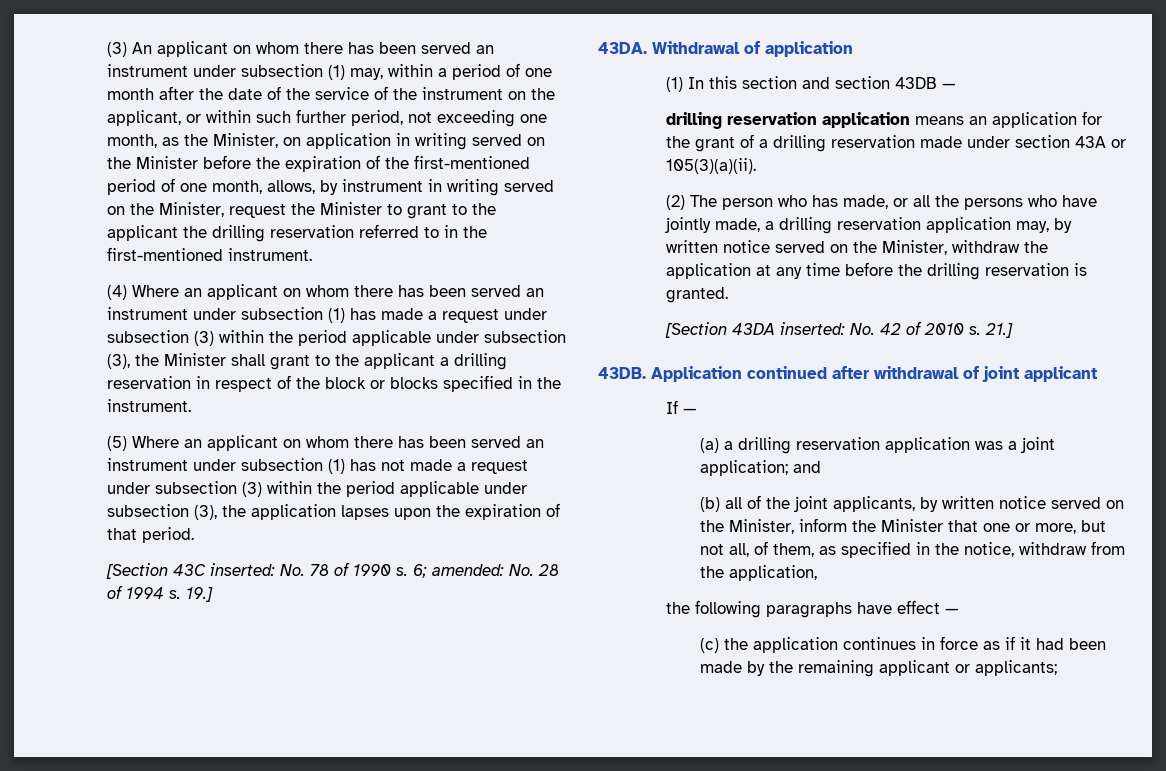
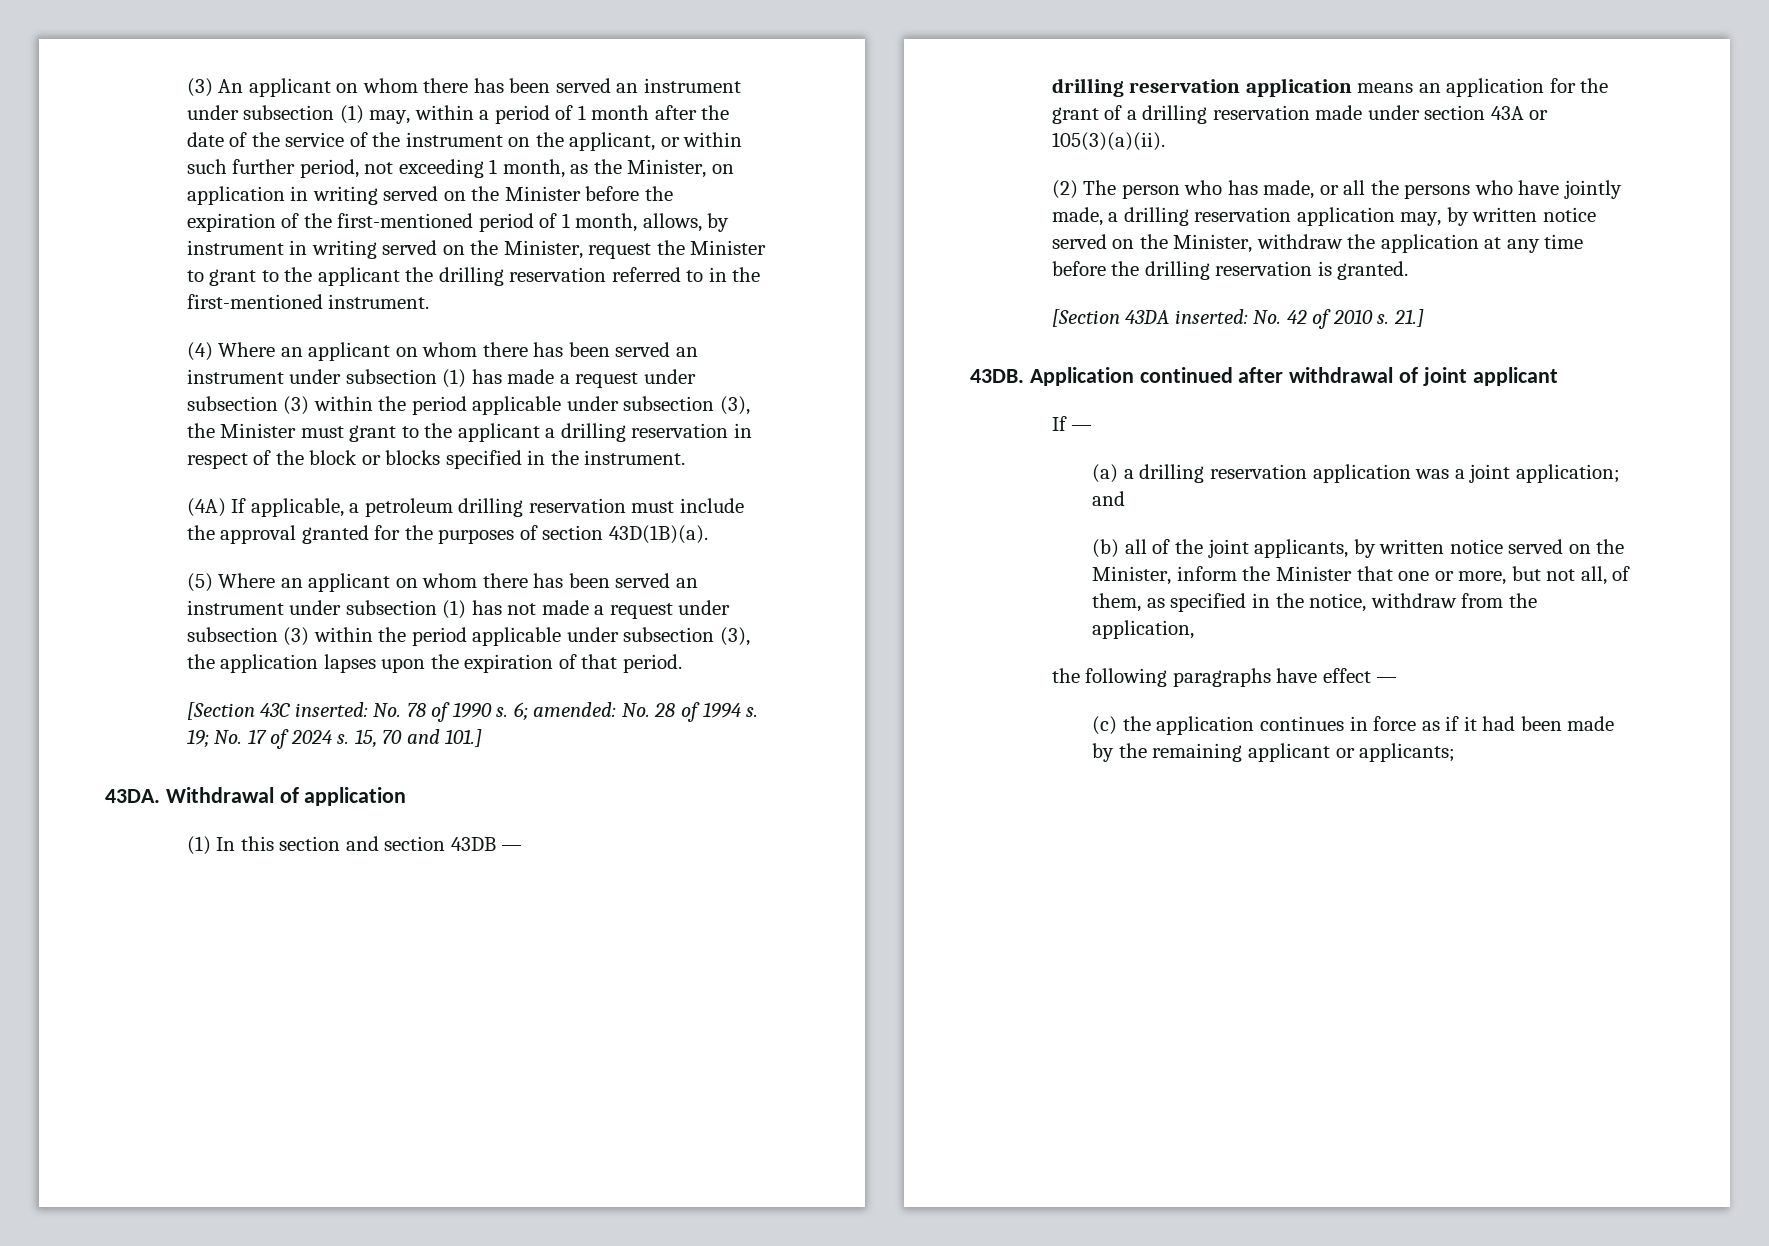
- (3) An applicant on whom there has been served an instrument under subsection (1) may, within a period of one month after the date of the service of the instrument on the applicant, or within such further period, not exceeding one month, as the Minister, on application in writing served on the Minister before the expiration of the first-mentioned period of one month, allows, by instrument in writing served on the Minister, request the Minister to grant to the applicant the drilling reservation referred to in the first-mentioned instrument.
+ (3) An applicant on whom there has been served an instrument under subsection (1) may, within a period of 1 month after the date of the service of the instrument on the applicant, or within such further period, not exceeding 1 month, as the Minister, on application in writing served on the Minister before the expiration of the first-mentioned period of 1 month, allows, by instrument in writing served on the Minister, request the Minister to grant to the applicant the drilling reservation referred to in the first-mentioned instrument.
- (4) Where an applicant on whom there has been served an instrument under subsection (1) has made a request under subsection (3) within the period applicable under subsection (3), the Minister shall grant to the applicant a drilling reservation in respect of the block or blocks specified in the instrument.
+ (4) Where an applicant on whom there has been served an instrument under subsection (1) has made a request under subsection (3) within the period applicable under subsection (3), the Minister must grant to the applicant a drilling reservation in respect of the block or blocks specified in the instrument.
+ (4A) If applicable, a petroleum drilling reservation must include the approval granted for the purposes of section 43D(1B)(a).
- 19.]
+ 19; No. 17 of 2024 s. 15, 70 and 101.]

